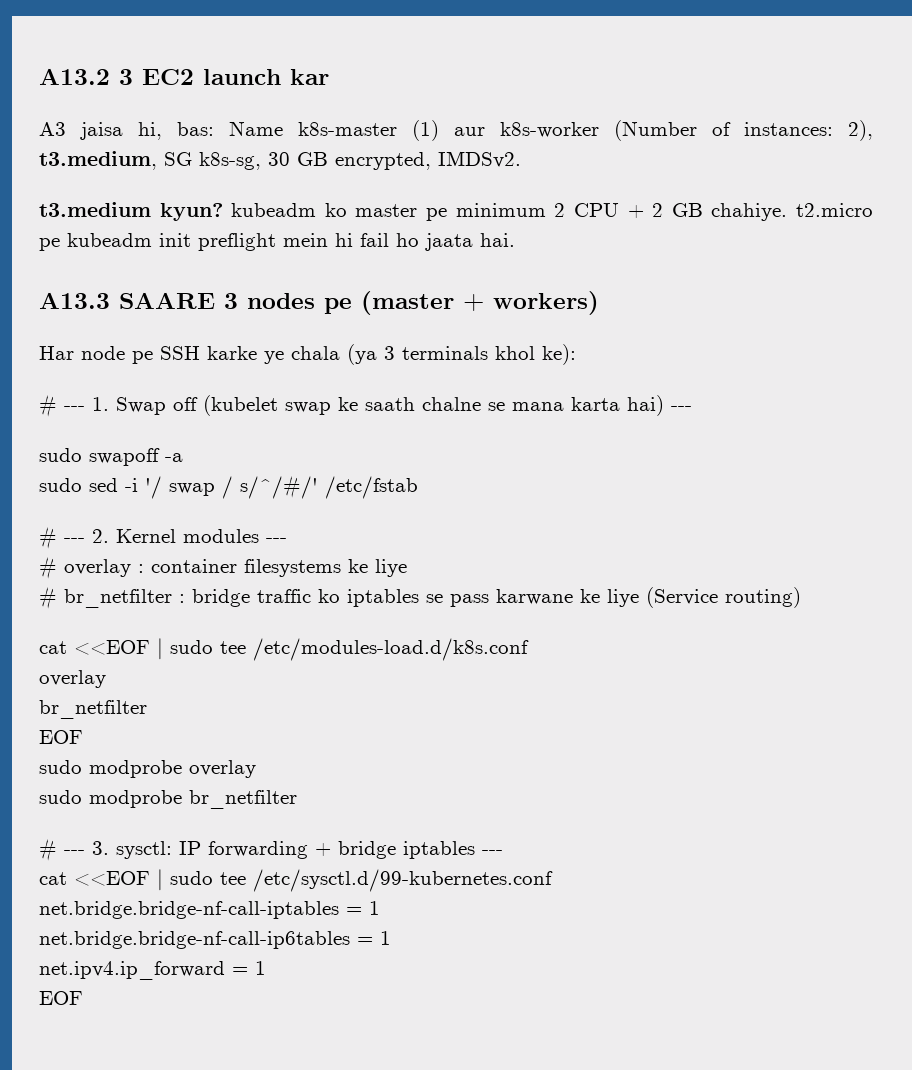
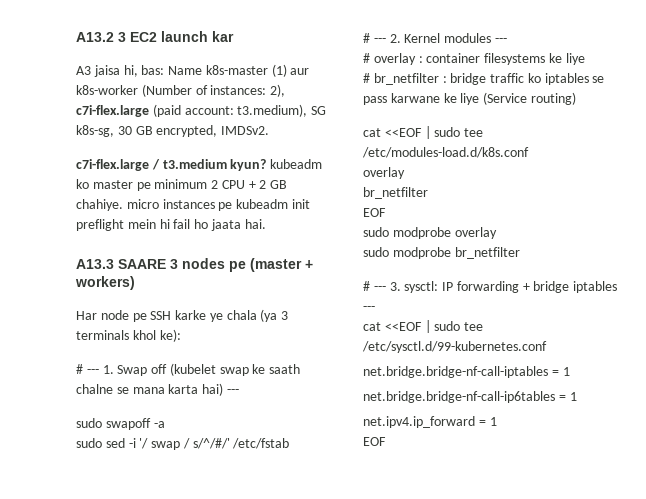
- A3 jaisa hi, bas: Name k8s-master (1) aur k8s-worker (Number of instances: 2), t3.medium, SG k8s-sg, 30 GB encrypted, IMDSv2.
+ A3 jaisa hi, bas: Name k8s-master (1) aur k8s-worker (Number of instances: 2), c7i-flex.large (paid account: t3.medium), SG k8s-sg, 30 GB encrypted, IMDSv2.
- t3.medium kyun? kubeadm ko master pe minimum 2 CPU + 2 GB chahiye. t2.micro pe kubeadm init preflight mein hi fail ho jaata hai.
+ c7i-flex.large / t3.medium kyun? kubeadm ko master pe minimum 2 CPU + 2 GB chahiye. micro instances pe kubeadm init preflight mein hi fail ho jaata hai.

